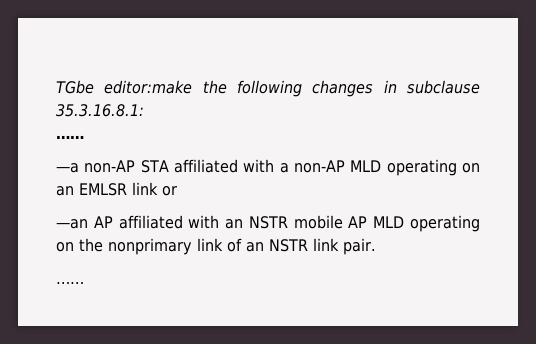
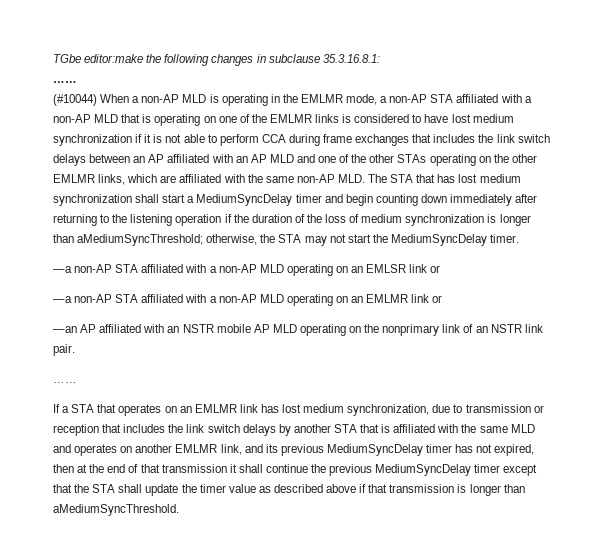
+ (#10044) When a non-AP MLD is operating in the EMLMR mode, a non-AP STA affiliated with a non-AP MLD that is operating on one of the EMLMR links is considered to have lost medium synchronization if it is not able to perform CCA during frame exchanges that includes the link switch delays between an AP affiliated with an AP MLD and one of the other STAs operating on the other EMLMR links, which are affiliated with the same non-AP MLD. The STA that has lost medium synchronization shall start a MediumSyncDelay timer and begin counting down immediately after returning to the listening operation if the duration of the loss of medium synchronization is longer than aMediumSyncThreshold; otherwise, the STA may not start the MediumSyncDelay timer.
+ —a non-AP STA affiliated with a non-AP MLD operating on an EMLMR link or
+ If a STA that operates on an EMLMR link has lost medium synchronization, due to transmission or reception that includes the link switch delays by another STA that is affiliated with the same MLD and operates on another EMLMR link, and its previous MediumSyncDelay timer has not expired, then at the end of that transmission it shall continue the previous MediumSyncDelay timer except that the STA shall update the timer value as described above if that transmission is longer than aMediumSyncThreshold.

